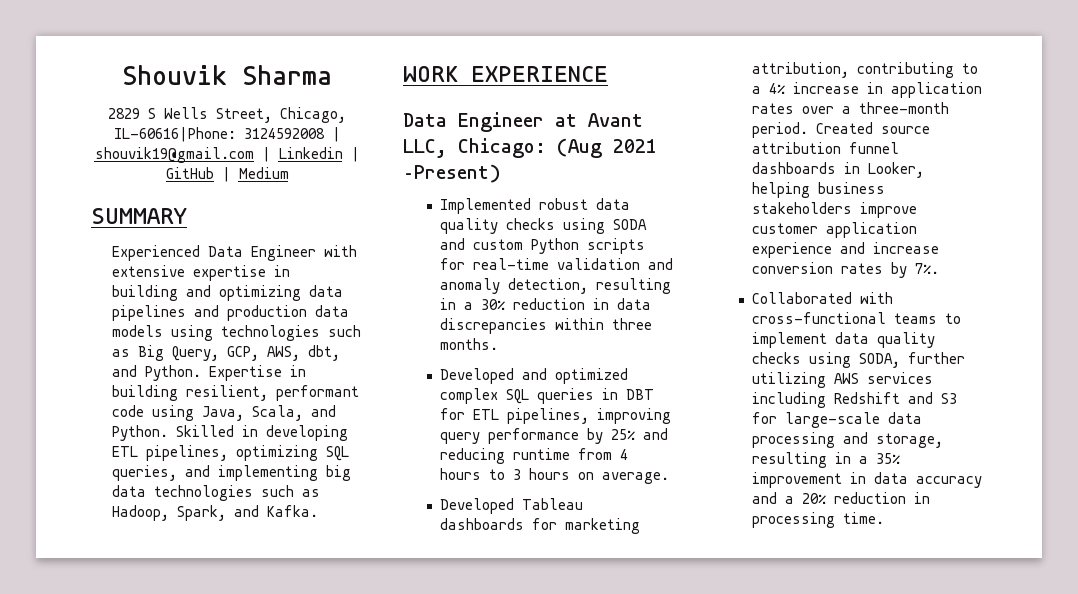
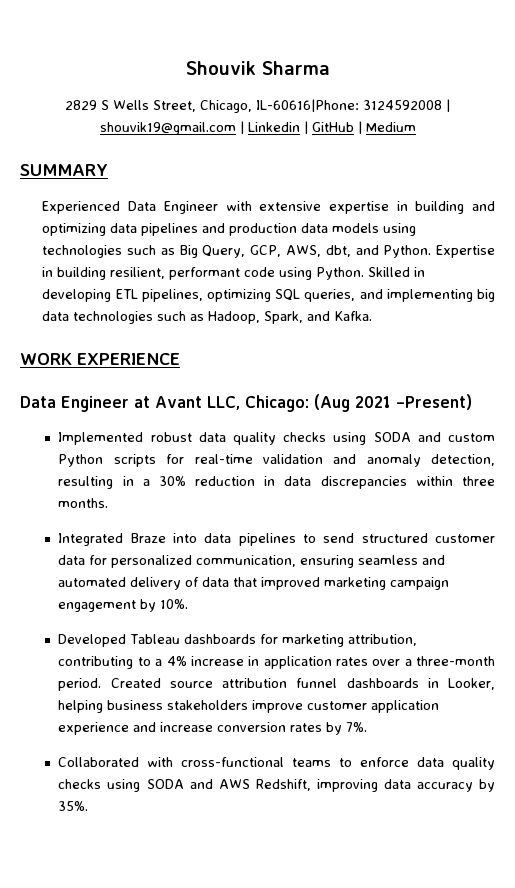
- Expertise in building resilient, performant code using Java, Scala, and Python.
+ Expertise in building resilient, performant code using Python.
- Developed and optimized complex SQL queries in DBT for ETL pipelines, improving query performance by 25% and reducing runtime from 4 hours to 3 hours on average.
+ Integrated Braze into data pipelines to send structured customer data for personalized communication, ensuring seamless and automated delivery of data that improved marketing campaign engagement by 10%.
- Collaborated with cross-functional teams to implement data quality checks using SODA, further utilizing AWS services including Redshift and S3 for large-scale data processing and storage, resulting in a 35% improvement in data accuracy and a 20% reduction in processing time.
+ Collaborated with cross-functional teams to enforce data quality checks using SODA and AWS Redshift, improving data accuracy by 35%.

